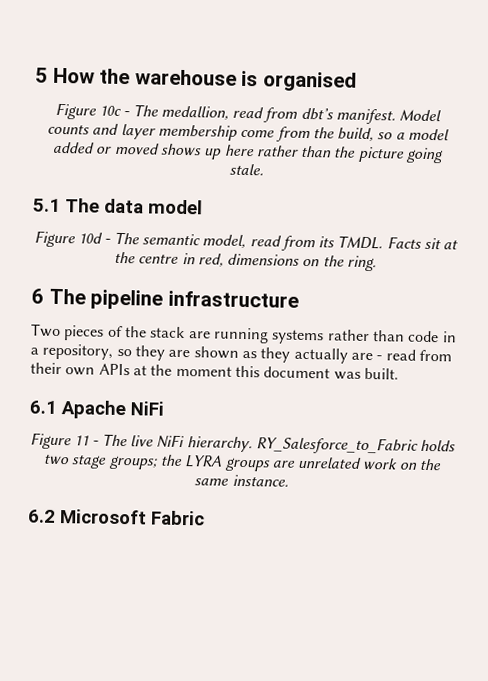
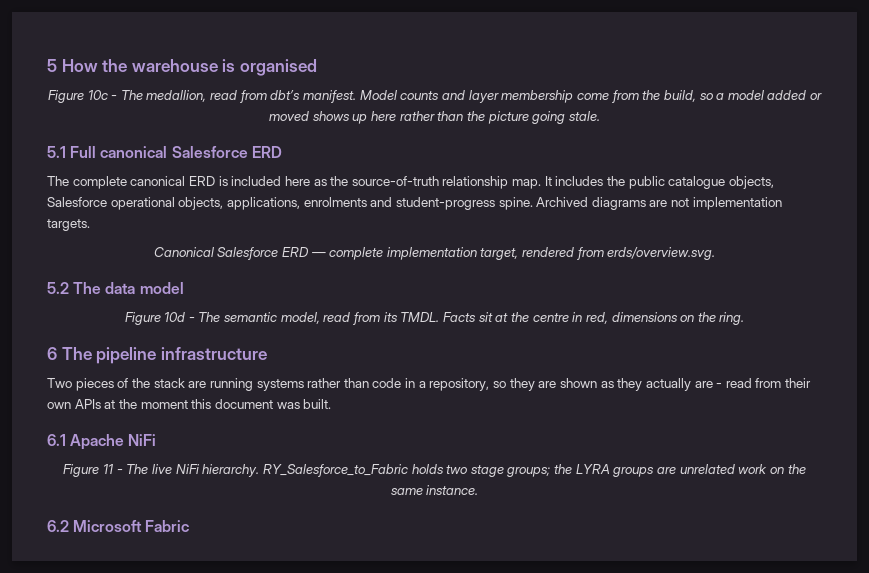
- 5.1 The data model
+ 5.1 Full canonical Salesforce ERD
+ The complete canonical ERD is included here as the source-of-truth relationship map. It includes the public catalogue objects, Salesforce operational objects, applications, enrolments and student-progress spine. Archived diagrams are not implementation targets.
+ Canonical Salesforce ERD — complete implementation target, rendered from erds/overview.svg.
+ 5.2 The data model

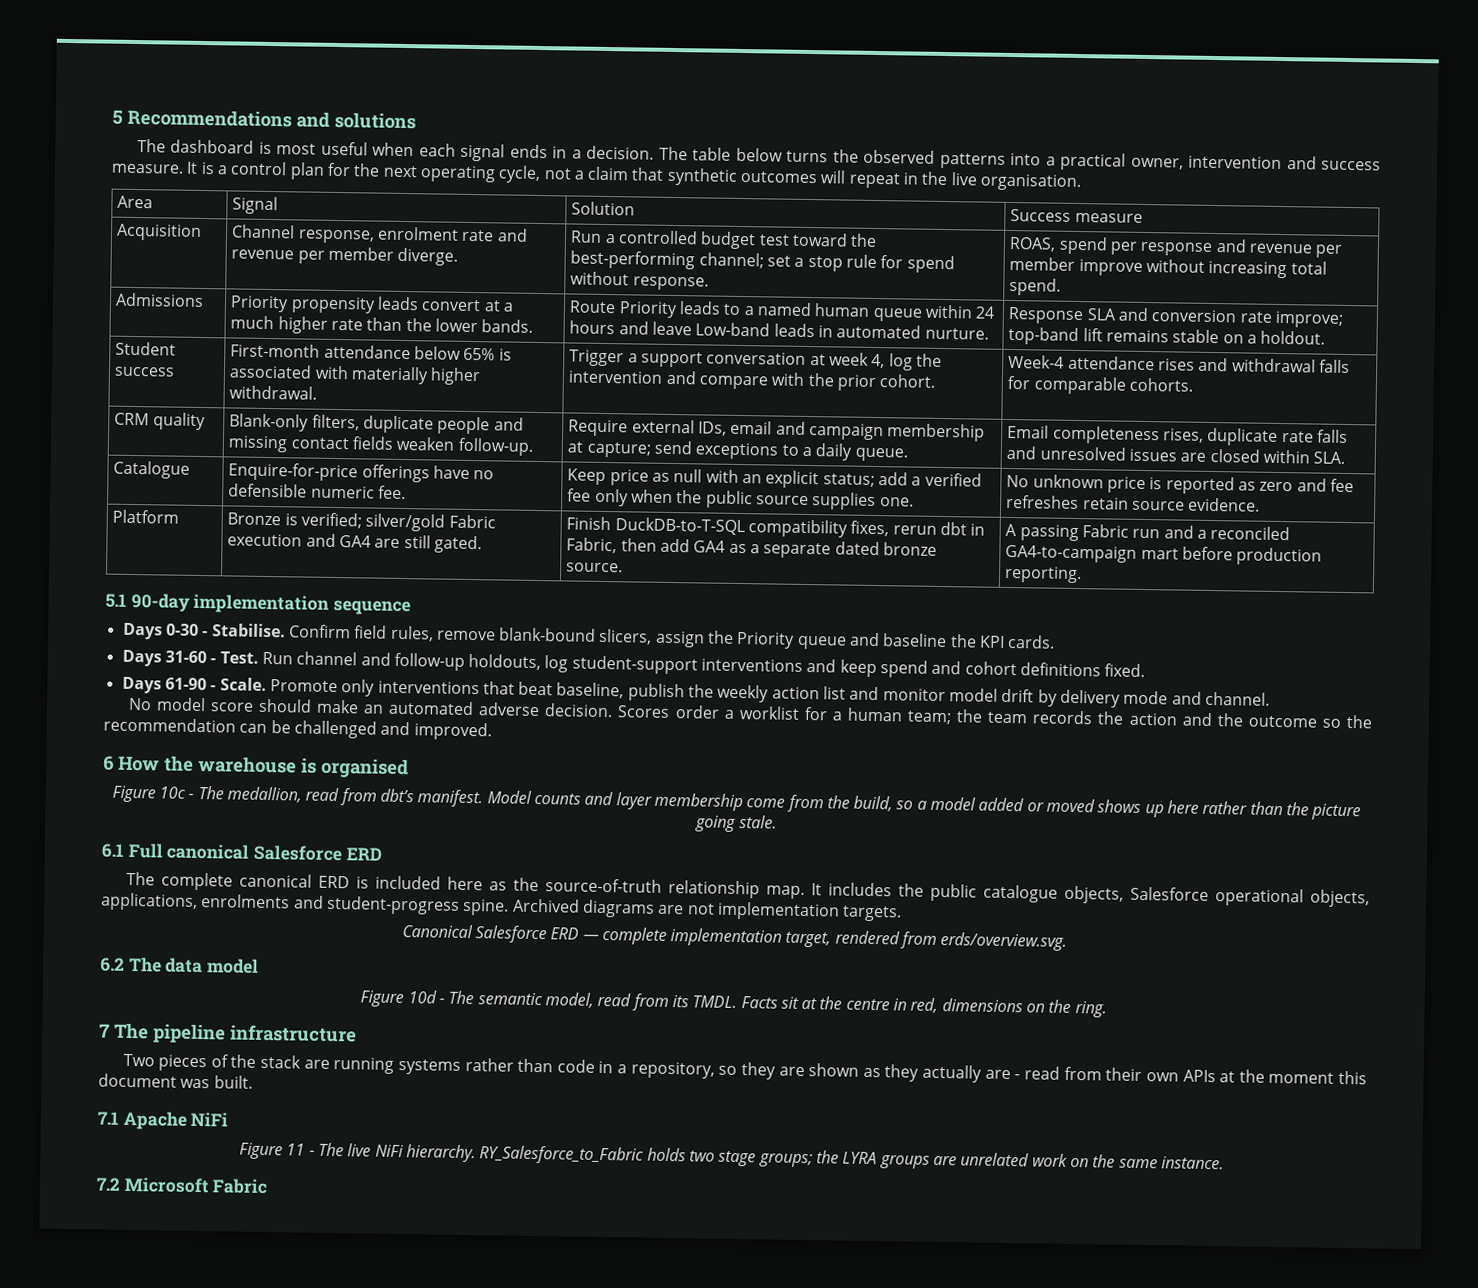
- 5 How the warehouse is organised
+ 5 Recommendations and solutions
+ The dashboard is most useful when each signal ends in a decision. The table below turns the observed patterns into a practical owner, intervention and success measure. It is a control plan for the next operating cycle, not a claim that synthetic outcomes will repeat in the live organisation.
+ Area | Signal | Solution | Success measure
+ Acquisition | Channel response, enrolment rate and revenue per member diverge. | Run a controlled budget test toward the best-performing channel; set a stop rule for spend without response. | ROAS, spend per response and revenue per member improve without increasing total spend.
+ Admissions | Priority propensity leads convert at a much higher rate than the lower bands. | Route Priority leads to a named human queue within 24 hours and leave Low-band leads in automated nurture. | Response SLA and conversion rate improve; top-band lift remains stable on a holdout.
+ Student success | First-month attendance below 65% is associated with materially higher withdrawal. | Trigger a support conversation at week 4, log the intervention and compare with the prior cohort. | Week-4 attendance rises and withdrawal falls for comparable cohorts.
+ CRM quality | Blank-only filters, duplicate people and missing contact fields weaken follow-up. | Require external IDs, email and campaign membership at capture; send exceptions to a daily queue. | Email completeness rises, duplicate rate falls and unresolved issues are closed within SLA.
+ Catalogue | Enquire-for-price offerings have no defensible numeric fee. | Keep price as null with an explicit status; add a verified fee only when the public source supplies one. | No unknown price is reported as zero and fee refreshes retain source evidence.
+ Platform | Bronze is verified; silver/gold Fabric execution and GA4 are still gated. | Finish DuckDB-to-T-SQL compatibility fixes, rerun dbt in Fabric, then add GA4 as a separate dated bronze source. | A passing Fabric run and a reconciled GA4-to-campaign mart before production reporting.
+ 5.1 90-day implementation sequence
+ Days 0-30 - Stabilise. Confirm field rules, remove blank-bound slicers, assign the Priority queue and baseline the KPI cards.
+ Days 31-60 - Test. Run channel and follow-up holdouts, log student-support interventions and keep spend and cohort definitions fixed.
+ Days 61-90 - Scale. Promote only interventions that beat baseline, publish the weekly action list and monitor model drift by delivery mode and channel.
+ No model score should make an automated adverse decision. Scores order a worklist for a human team; the team records the action and the outcome so the recommendation can be challenged and improved.
+ 6 How the warehouse is organised
- 5.1 Full canonical Salesforce ERD
+ 6.1 Full canonical Salesforce ERD
- 5.2 The data model
+ 6.2 The data model
- 6 The pipeline infrastructure
+ 7 The pipeline infrastructure
- 6.1 Apache NiFi
+ 7.1 Apache NiFi
- 6.2 Microsoft Fabric
+ 7.2 Microsoft Fabric

